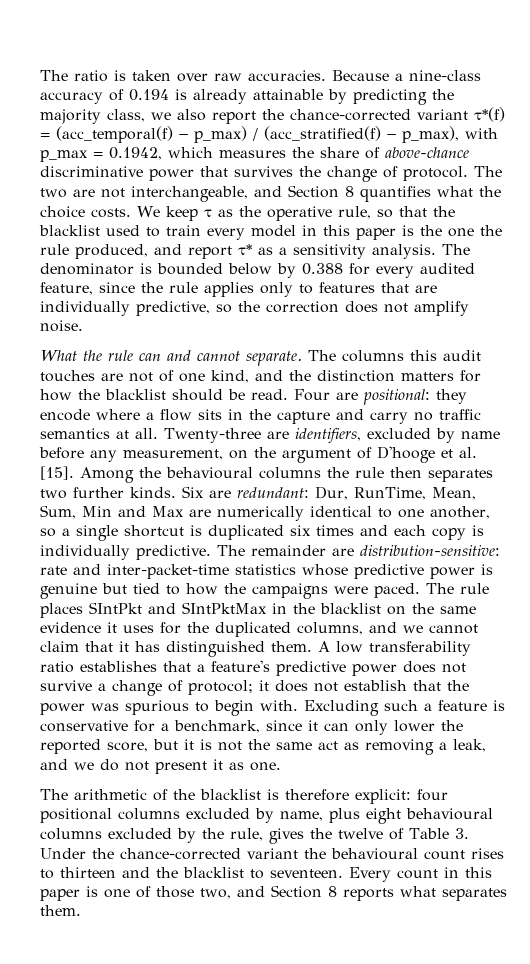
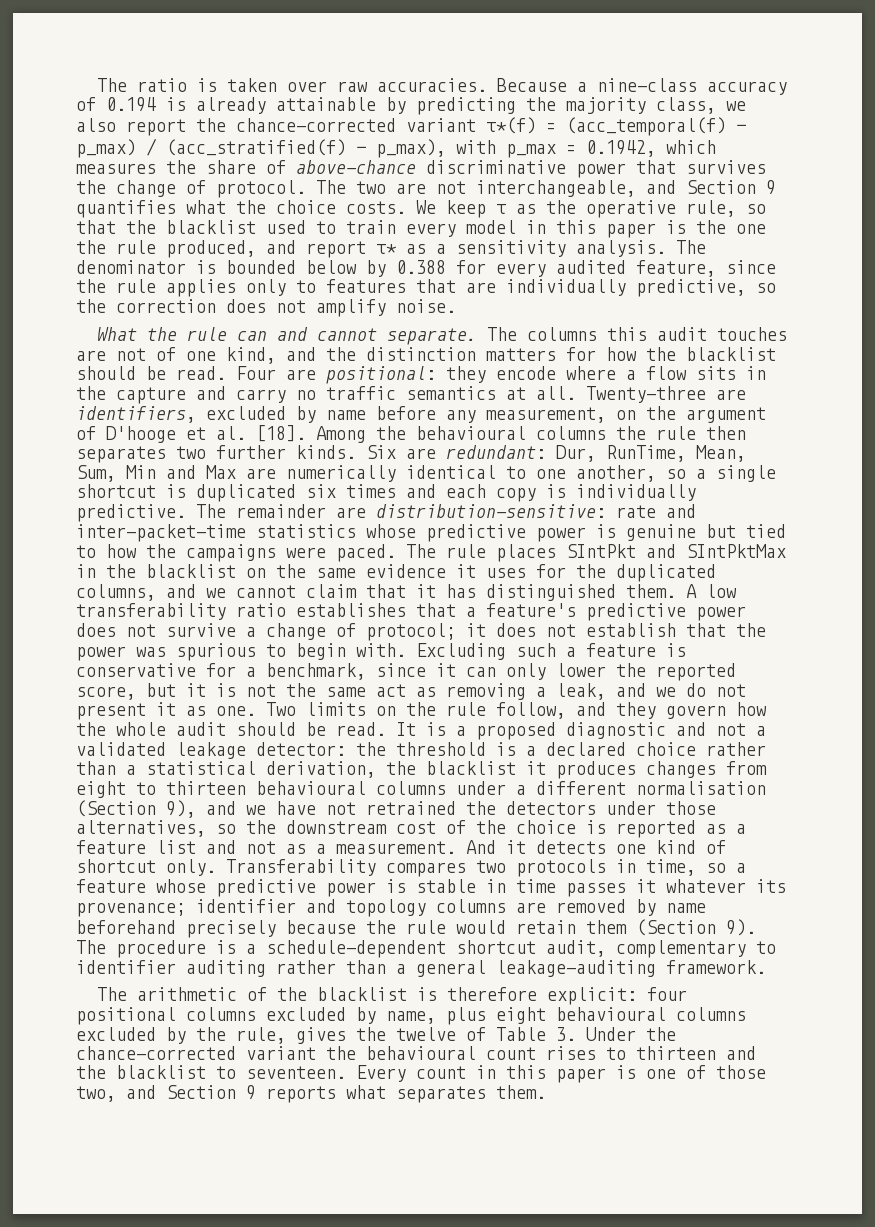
- The two are not interchangeable, and Section 8 quantifies what the choice costs.
+ The two are not interchangeable, and Section 9 quantifies what the choice costs.
- Twenty-three are identifiers, excluded by name before any measurement, on the argument of D'hooge et al. [15].
+ Twenty-three are identifiers, excluded by name before any measurement, on the argument of D'hooge et al. [18].
+ Two limits on the rule follow, and they govern how the whole audit should be read. It is a proposed diagnostic and not a validated leakage detector: the threshold is a declared choice rather than a statistical derivation, the blacklist it produces changes from eight to thirteen behavioural columns under a different normalisation (Section 9), and we have not retrained the detectors under those alternatives, so the downstream cost of the choice is reported as a feature list and not as a measurement. And it detects one kind of shortcut only. Transferability compares two protocols in time, so a feature whose predictive power is stable in time passes it whatever its provenance; identifier and topology columns are removed by name beforehand precisely because the rule would retain them (Section 9). The procedure is a schedule-dependent shortcut audit, complementary to identifier auditing rather than a general leakage-auditing framework.
- Every count in this paper is one of those two, and Section 8 reports what separates them.
+ Every count in this paper is one of those two, and Section 9 reports what separates them.

